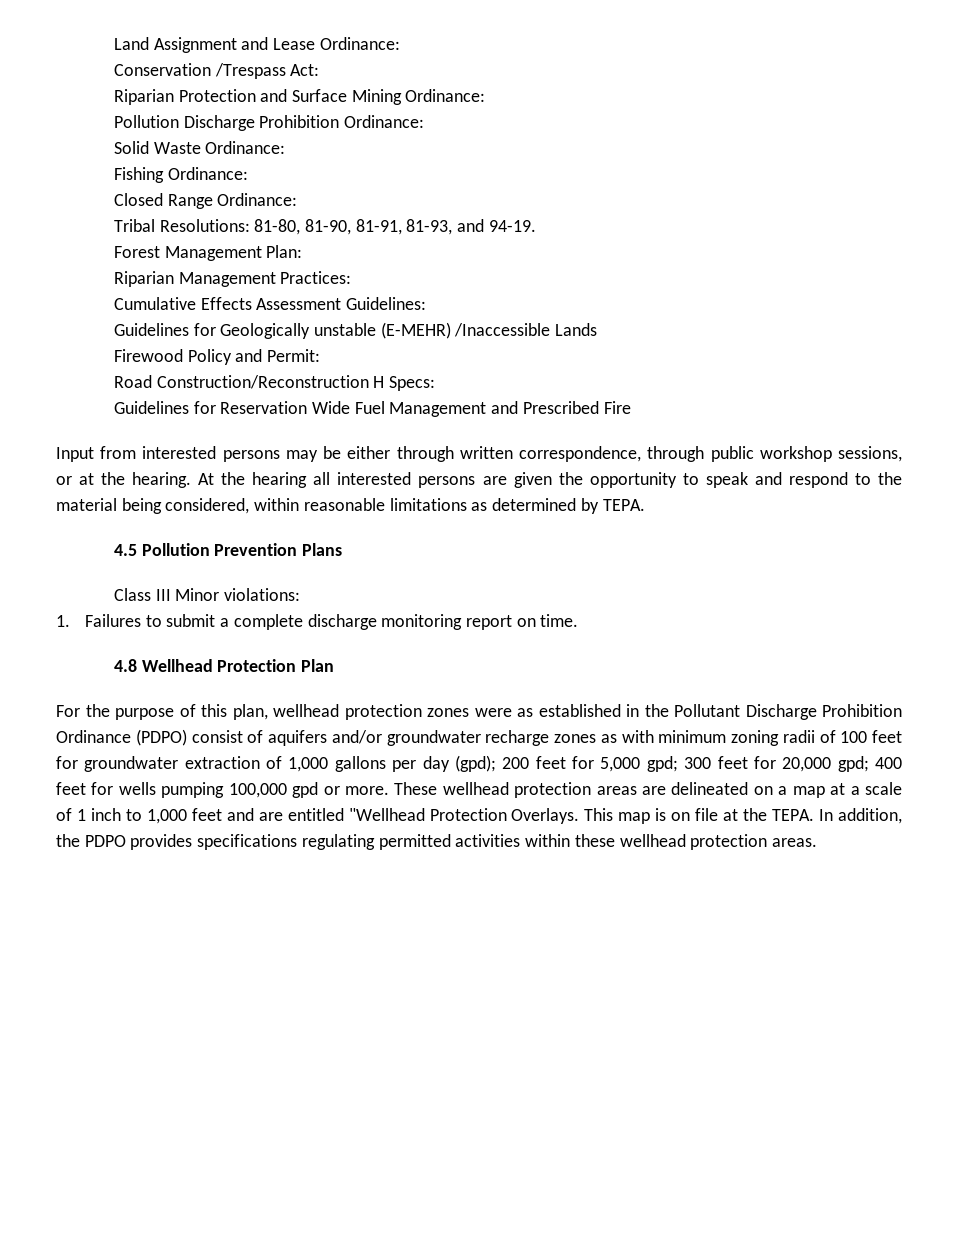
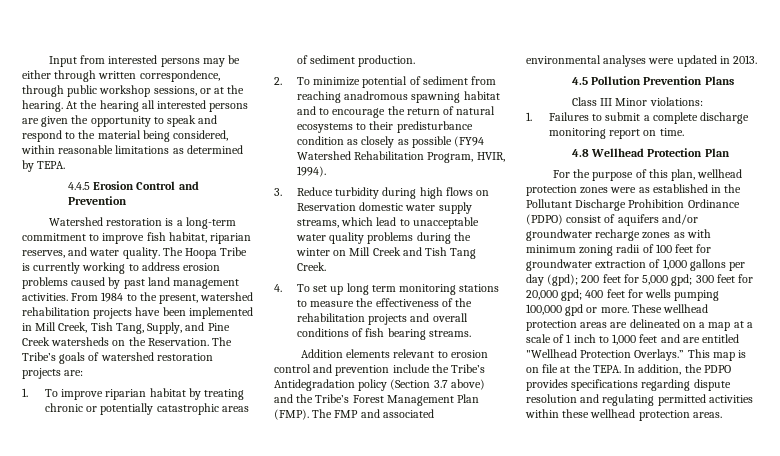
- Land Assignment and Lease Ordinance:
- Conservation /Trespass Act:
- Riparian Protection and Surface Mining Ordinance:
- Pollution Discharge Prohibition Ordinance:
- Solid Waste Ordinance:
- Fishing Ordinance:
- Closed Range Ordinance:
- Tribal Resolutions: 81-80, 81-90, 81-91, 81-93, and 94-19.
- Forest Management Plan:
- Riparian Management Practices:
- Cumulative Effects Assessment Guidelines:
- Guidelines for Geologically unstable (E-MEHR) /Inaccessible Lands
- Firewood Policy and Permit:
- Road Construction/Reconstruction H Specs:
- Guidelines for Reservation Wide Fuel Management and Prescribed Fire
+ 4.4.5 Erosion Control and Prevention
+ Watershed restoration is a long-term commitment to improve fish habitat, riparian reserves, and water quality. The Hoopa Tribe is currently working to address erosion problems caused by past land management activities. From 1984 to the present, watershed rehabilitation projects have been implemented in Mill Creek, Tish Tang, Supply, and Pine Creek watersheds on the Reservation. The Tribe’s goals of watershed restoration projects are:
+ 1. To improve riparian habitat by treating chronic or potentially catastrophic areas of sediment production.
+ 2. To minimize potential of sediment from reaching anadromous spawning habitat and to encourage the return of natural ecosystems to their predisturbance condition as closely as possible (FY94 Watershed Rehabilitation Program, HVIR, 1994).
+ 3. Reduce turbidity during high flows on Reservation domestic water supply streams, which lead to unacceptable water quality problems during the winter on Mill Creek and Tish Tang Creek.
+ 4. To set up long term monitoring stations to measure the effectiveness of the rehabilitation projects and overall conditions of fish bearing streams.
+ Addition elements relevant to erosion control and prevention include the Tribe’s Antidegradation policy (Section 3.7 above) and the Tribe’s Forest Management Plan (FMP). The FMP and associated environmental analyses were updated in 2013.
- These wellhead protection areas are delineated on a map at a scale of 1 inch to 1,000 feet and are entitled "Wellhead Protection Overlays.
+ These wellhead protection areas are delineated on a map at a scale of 1 inch to 1,000 feet and are entitled "Wellhead Protection Overlays.”
- In addition, the PDPO provides specifications regulating permitted activities within these wellhead protection areas.
+ In addition, the PDPO provides specifications regarding dispute resolution and regulating permitted activities within these wellhead protection areas.

